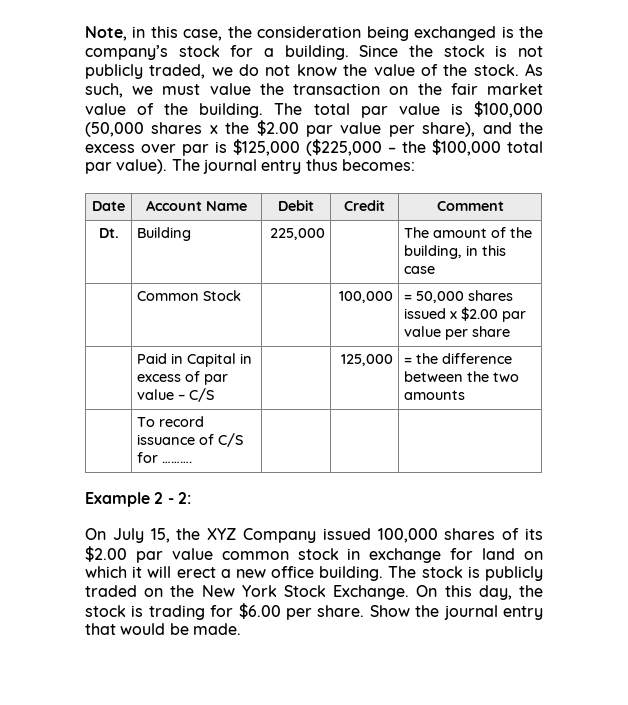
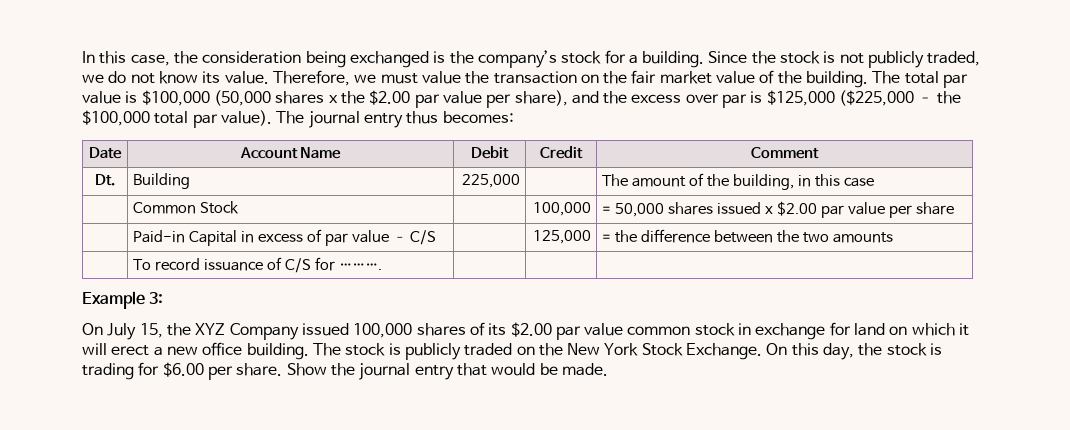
- Note, in this case, the consideration being exchanged is the company’s stock for a building.
+ In this case, the consideration being exchanged is the company’s stock for a building.
- Since the stock is not publicly traded, we do not know the value of the stock. As such, we must value the transaction on the fair market value of the building.
+ Since the stock is not publicly traded, we do not know its value. Therefore, we must value the transaction on the fair market value of the building.
- | Paid in Capital in excess of par value – C/S | | 125,000 | = the difference between the two amounts
+ | Paid-in Capital in excess of par value – C/S | | 125,000 | = the difference between the two amounts
- Example 2 - 2:
+ Example 3:

